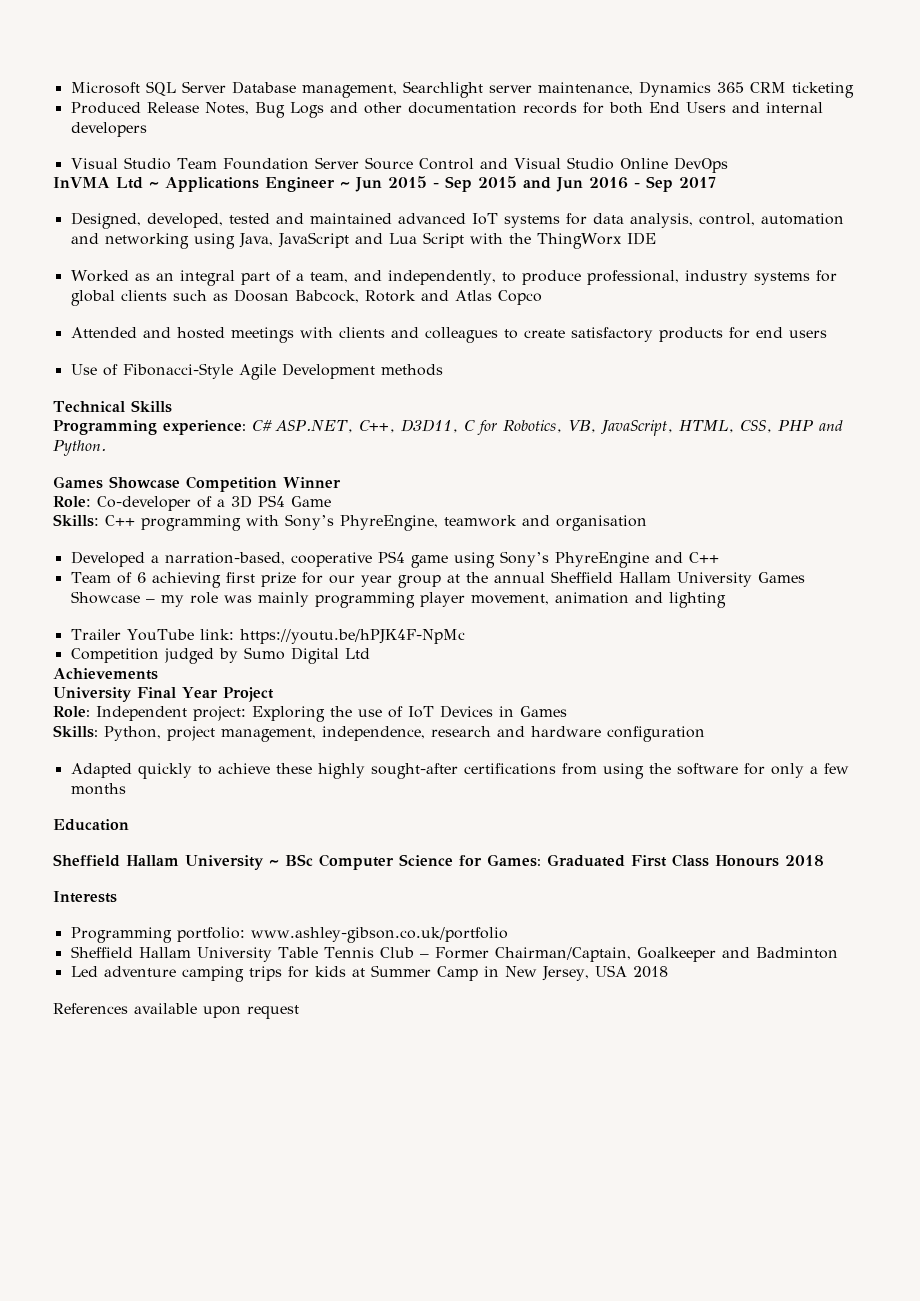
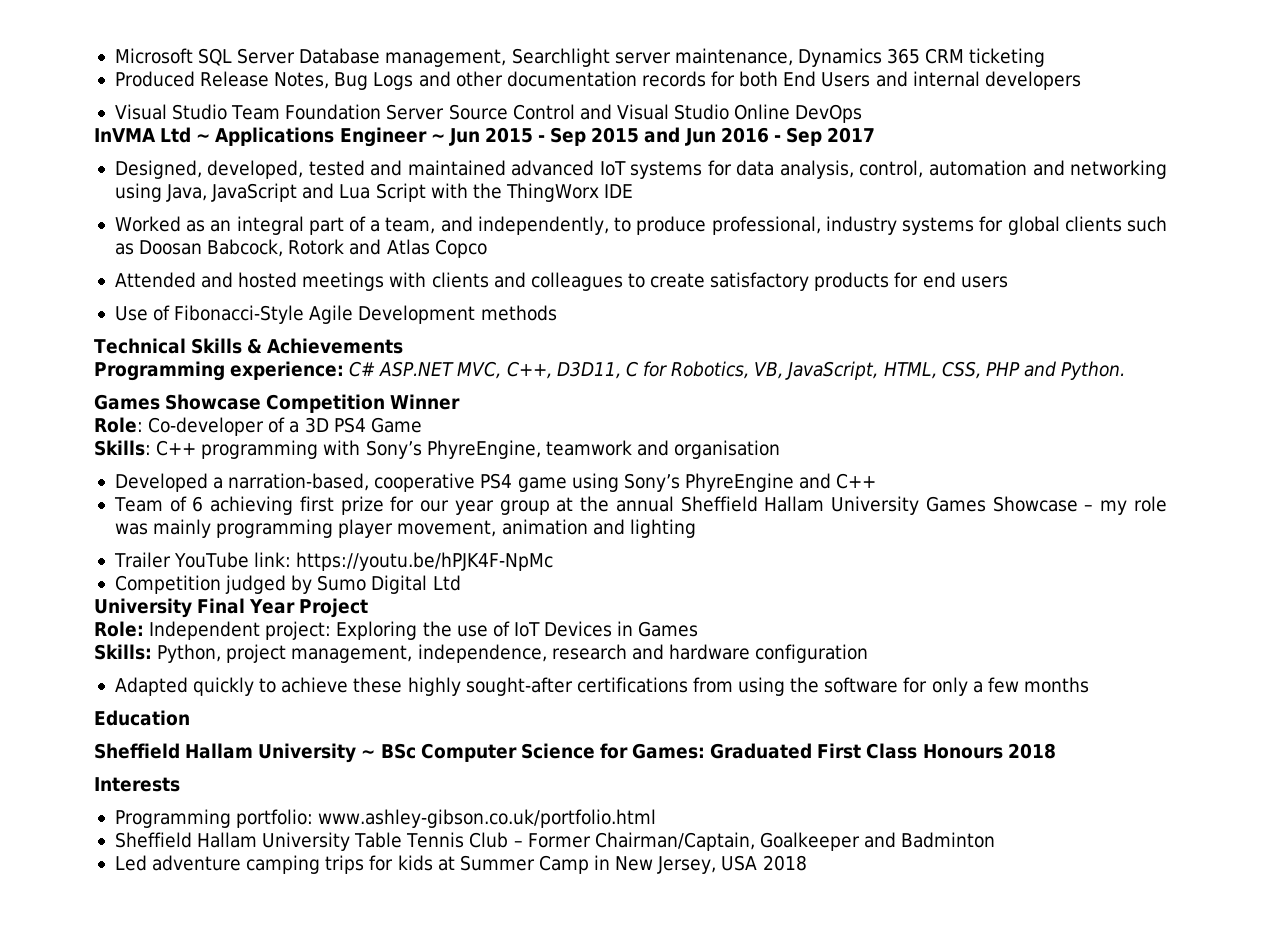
- Technical Skills
+ Technical Skills & Achievements
- Programming experience: C# ASP.NET, C++, D3D11, C for Robotics, VB, JavaScript, HTML, CSS, PHP and Python.
+ Programming experience: C# ASP.NET MVC, C++, D3D11, C for Robotics, VB, JavaScript, HTML, CSS, PHP and Python.
- Achievements
- Programming portfolio: www.ashley-gibson.co.uk/portfolio
+ Programming portfolio: www.ashley-gibson.co.uk/portfolio.html
- References available upon request

